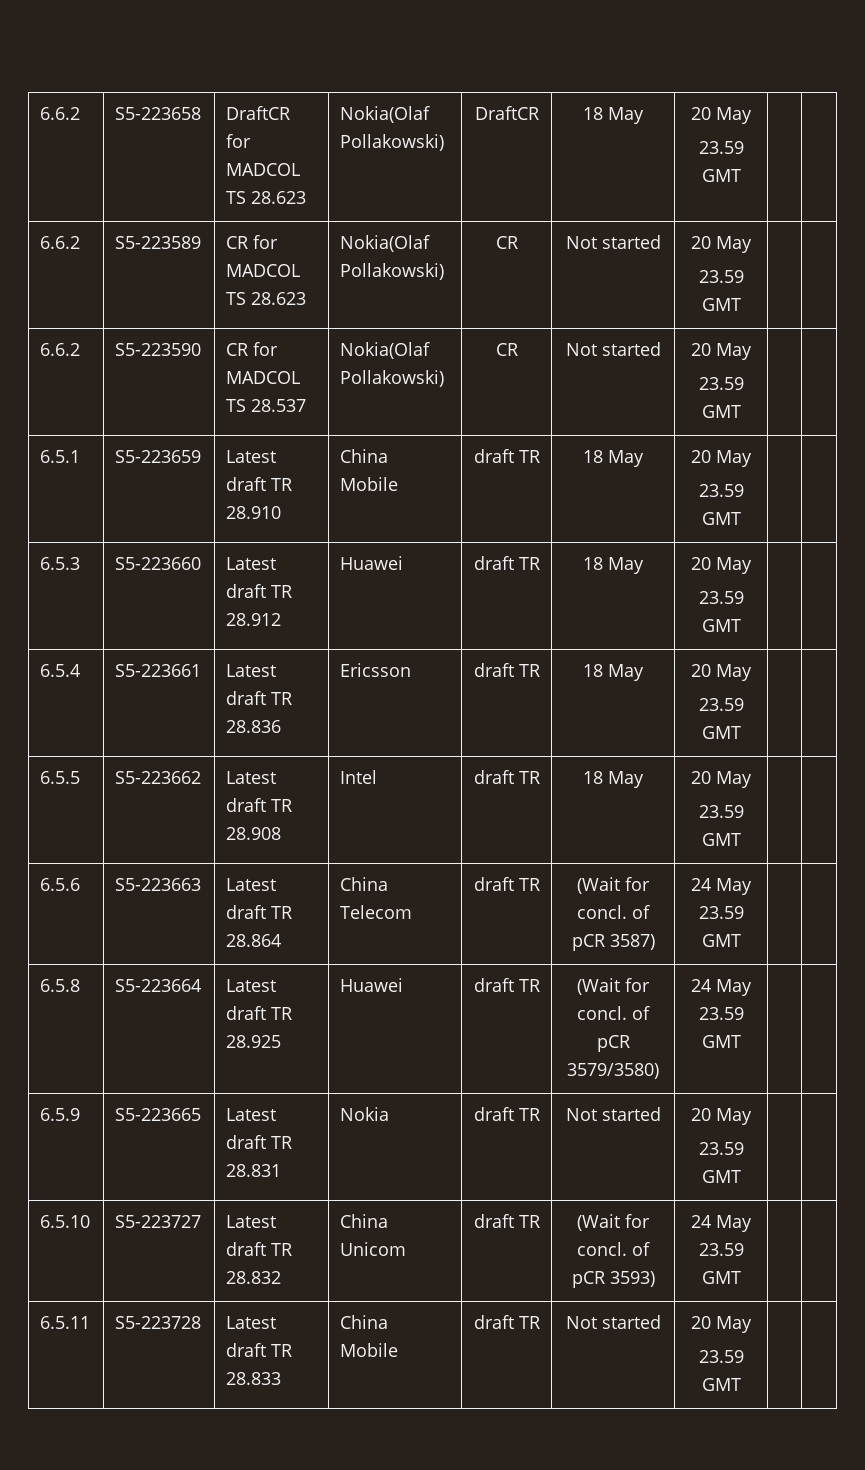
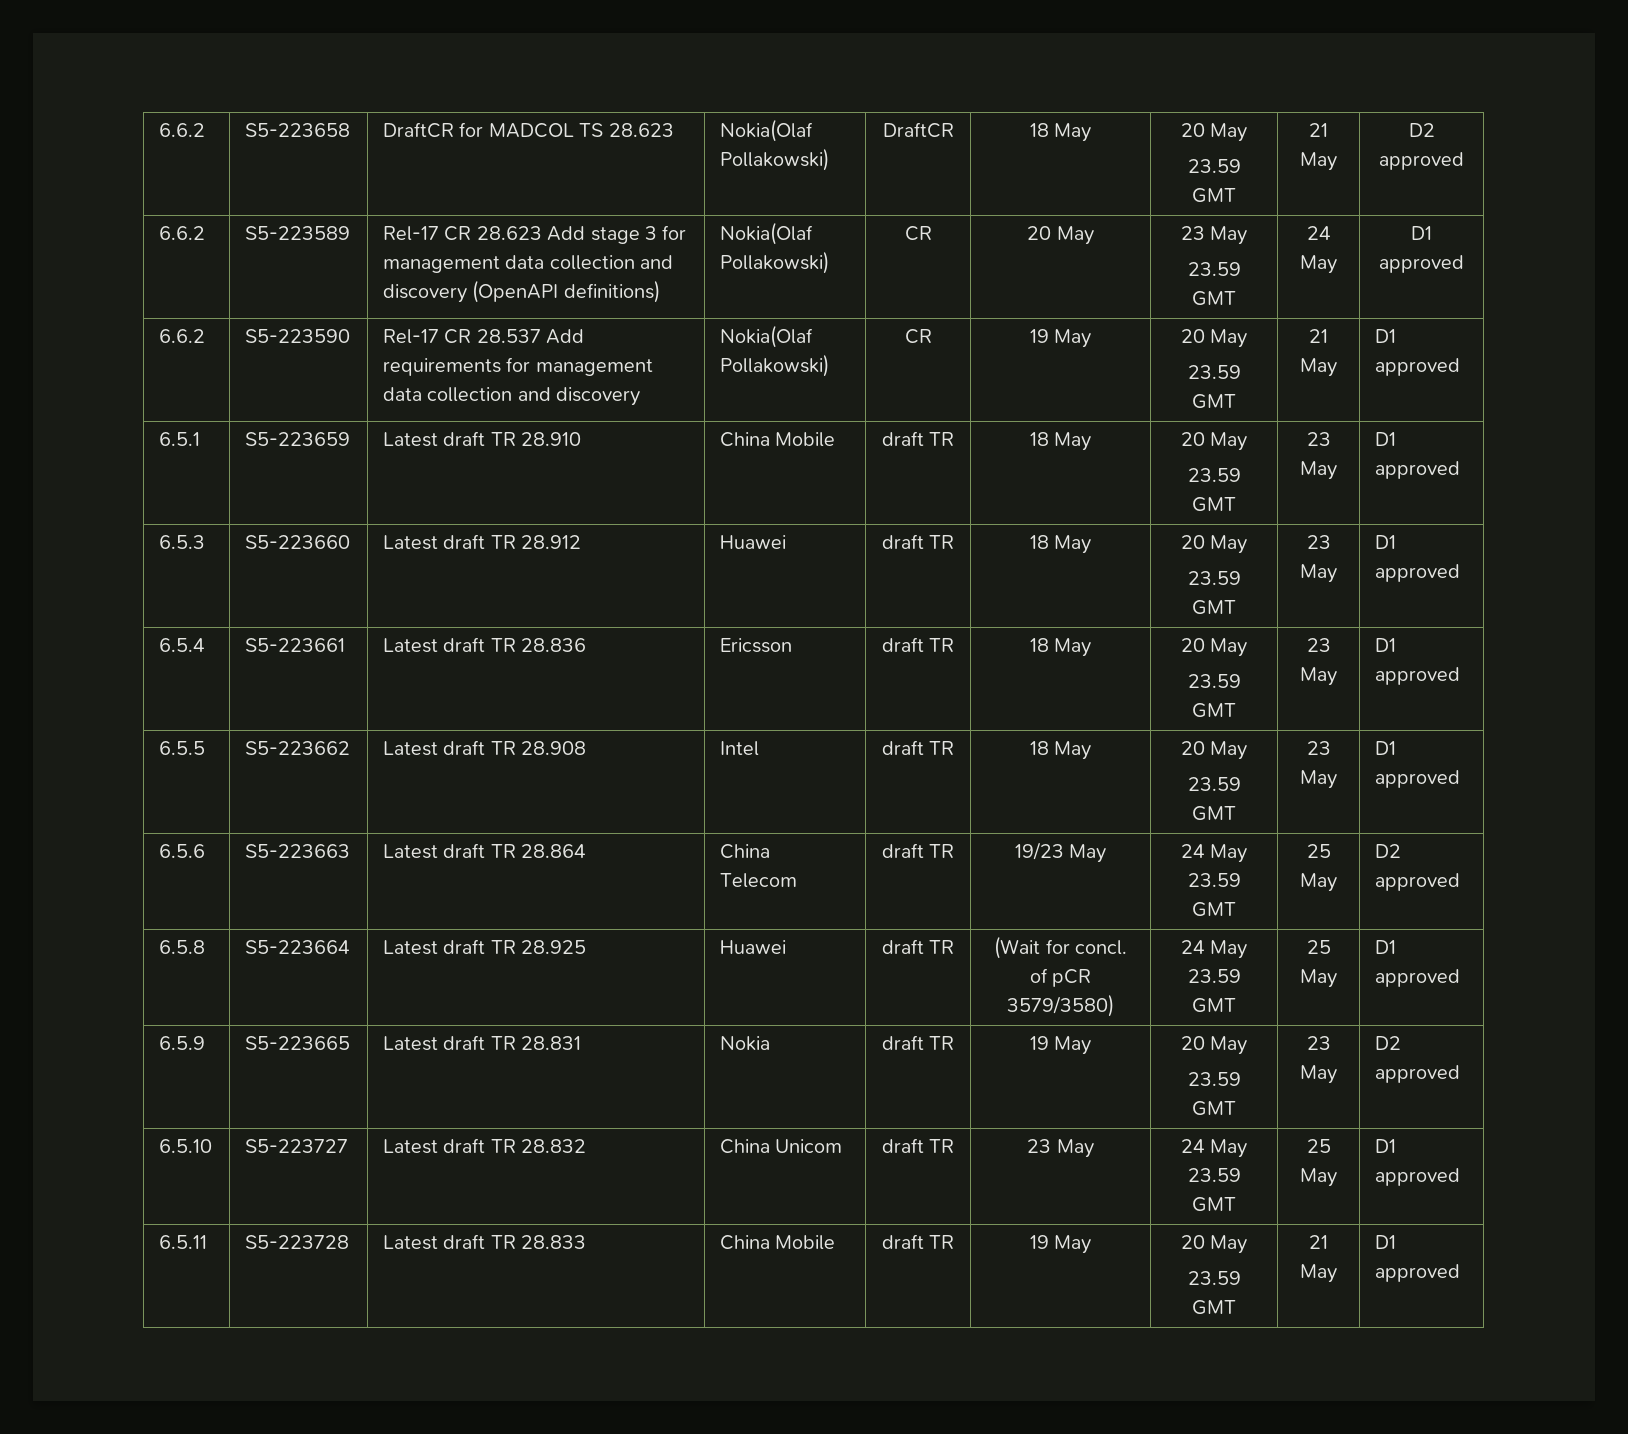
  6.6.2 | S5-223658 | DraftCR for MADCOL TS 28.623 | Nokia(Olaf Pollakowski) | DraftCR | 18 May | 20 May
- 23.59 GMT | |
- 6.6.2 | S5-223589 | CR for MADCOL TS 28.623 | Nokia(Olaf Pollakowski) | CR | Not started | 20 May
- 23.59 GMT | |
- 6.6.2 | S5-223590 | CR for MADCOL TS 28.537 | Nokia(Olaf Pollakowski) | CR | Not started | 20 May
- 23.59 GMT | |
+ 23.59 GMT | 21 May | D2 approved
+ 6.6.2 | S5-223589 | Rel-17 CR 28.623 Add stage 3 for management data collection and discovery (OpenAPI definitions) | Nokia(Olaf Pollakowski) | CR | 20 May | 23 May
+ 23.59 GMT | 24 May | D1 approved
+ 6.6.2 | S5-223590 | Rel-17 CR 28.537 Add requirements for management data collection and discovery | Nokia(Olaf Pollakowski) | CR | 19 May | 20 May
+ 23.59 GMT | 21 May | D1 approved
  6.5.1 | S5-223659 | Latest draft TR 28.910 | China Mobile | draft TR | 18 May | 20 May
- 23.59 GMT | |
+ 23.59 GMT | 23 May | D1 approved
  6.5.3 | S5-223660 | Latest draft TR 28.912 | Huawei | draft TR | 18 May | 20 May
- 23.59 GMT | |
+ 23.59 GMT | 23 May | D1 approved
  6.5.4 | S5-223661 | Latest draft TR 28.836 | Ericsson | draft TR | 18 May | 20 May
- 23.59 GMT | |
+ 23.59 GMT | 23 May | D1 approved
  6.5.5 | S5-223662 | Latest draft TR 28.908 | Intel | draft TR | 18 May | 20 May
- 23.59 GMT | |
+ 23.59 GMT | 23 May | D1 approved
- 6.5.6 | S5-223663 | Latest draft TR 28.864 | China Telecom | draft TR | (Wait for concl. of pCR 3587) | 24 May 23.59 GMT | |
+ 6.5.6 | S5-223663 | Latest draft TR 28.864 | China Telecom | draft TR | 19/23 May | 24 May 23.59 GMT | 25 May | D2 approved
- 6.5.8 | S5-223664 | Latest draft TR 28.925 | Huawei | draft TR | (Wait for concl. of pCR 3579/3580) | 24 May 23.59 GMT | |
+ 6.5.8 | S5-223664 | Latest draft TR 28.925 | Huawei | draft TR | (Wait for concl. of pCR 3579/3580) | 24 May 23.59 GMT | 25 May | D1 approved
- 6.5.9 | S5-223665 | Latest draft TR 28.831 | Nokia | draft TR | Not started | 20 May
- 23.59 GMT | |
+ 6.5.9 | S5-223665 | Latest draft TR 28.831 | Nokia | draft TR | 19 May | 20 May
+ 23.59 GMT | 23 May | D2 approved
- 6.5.10 | S5-223727 | Latest draft TR 28.832 | China Unicom | draft TR | (Wait for concl. of pCR 3593) | 24 May 23.59 GMT | |
+ 6.5.10 | S5-223727 | Latest draft TR 28.832 | China Unicom | draft TR | 23 May | 24 May 23.59 GMT | 25 May | D1 approved
- 6.5.11 | S5-223728 | Latest draft TR 28.833 | China Mobile | draft TR | Not started | 20 May
- 23.59 GMT | |
+ 6.5.11 | S5-223728 | Latest draft TR 28.833 | China Mobile | draft TR | 19 May | 20 May
+ 23.59 GMT | 21 May | D1 approved

